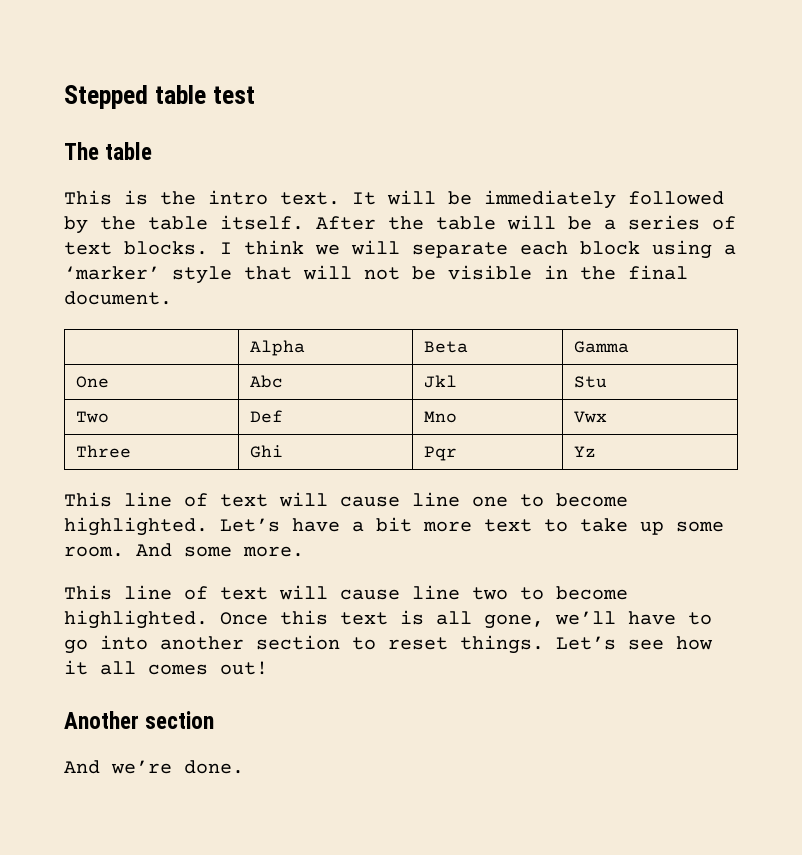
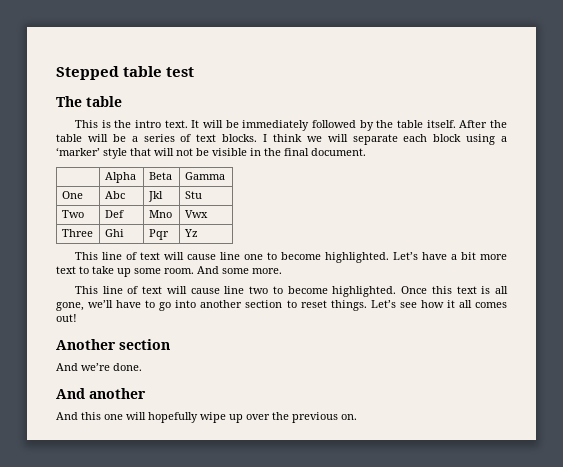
+ And another
+ And this one will hopefully wipe up over the previous on.

